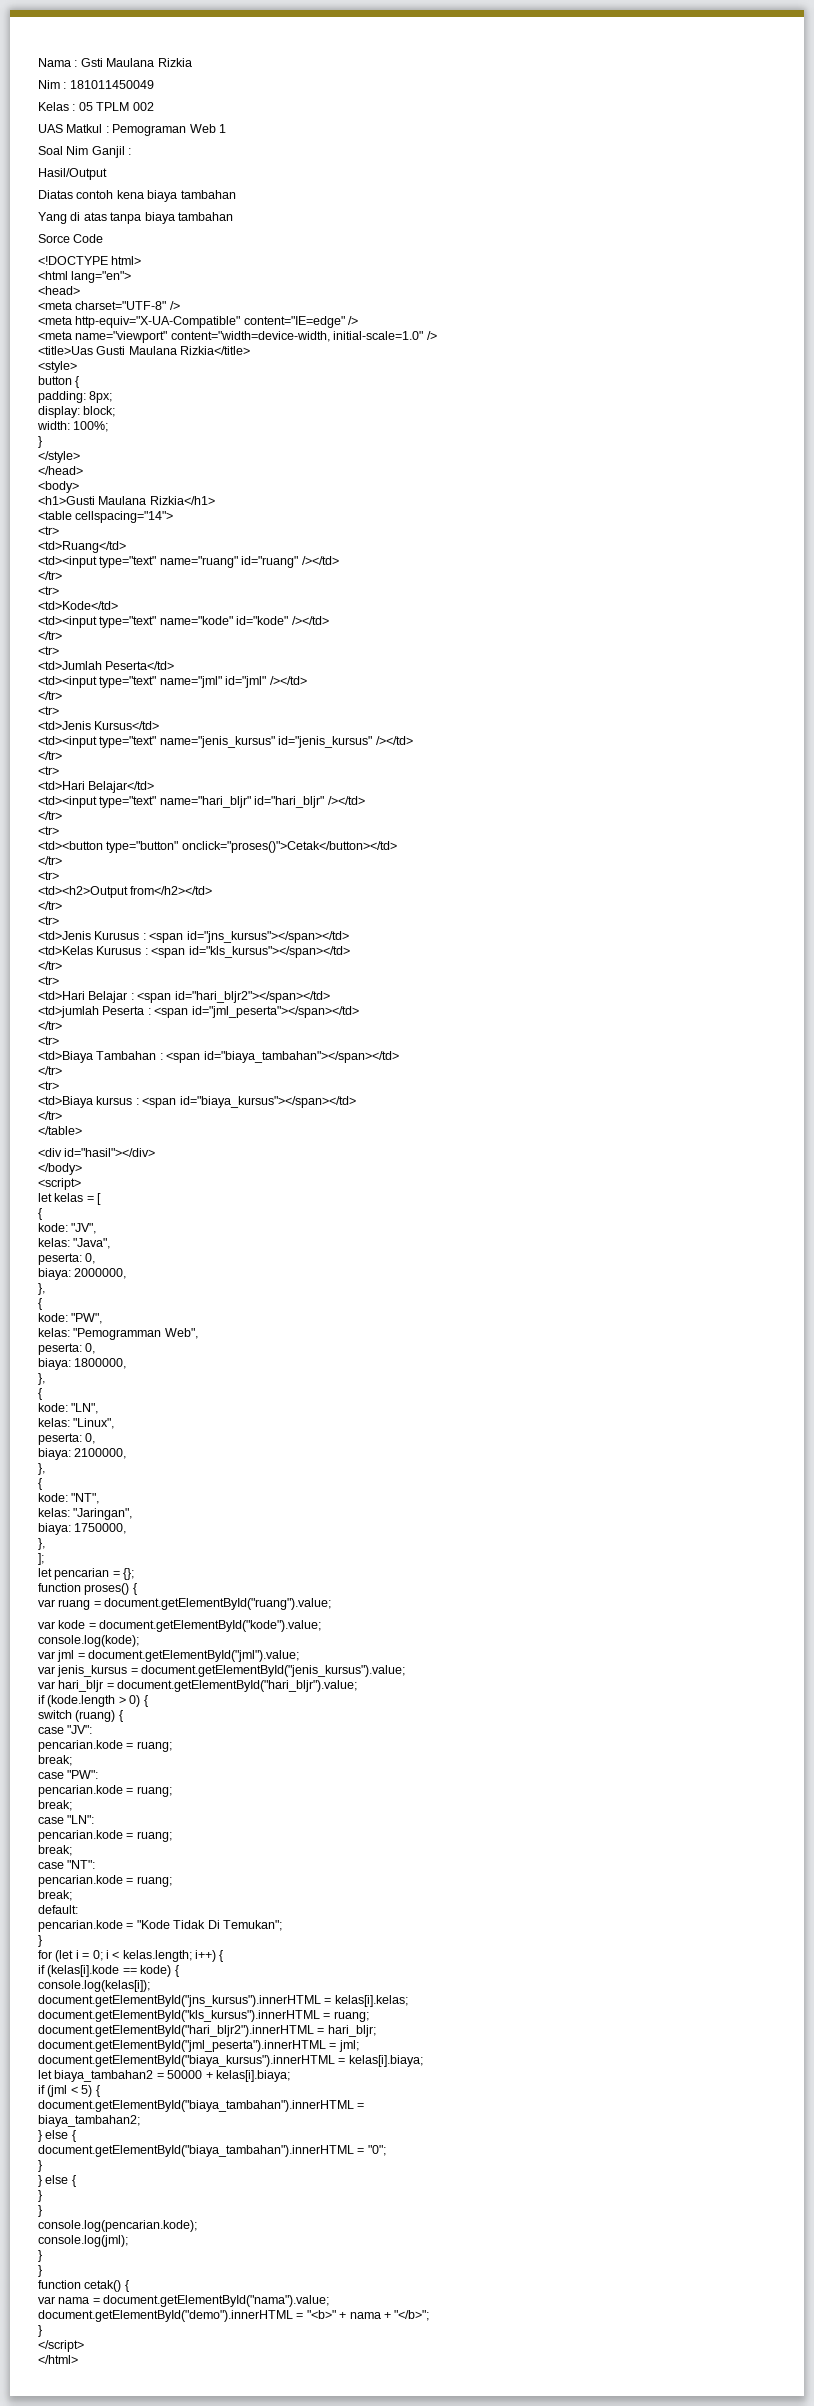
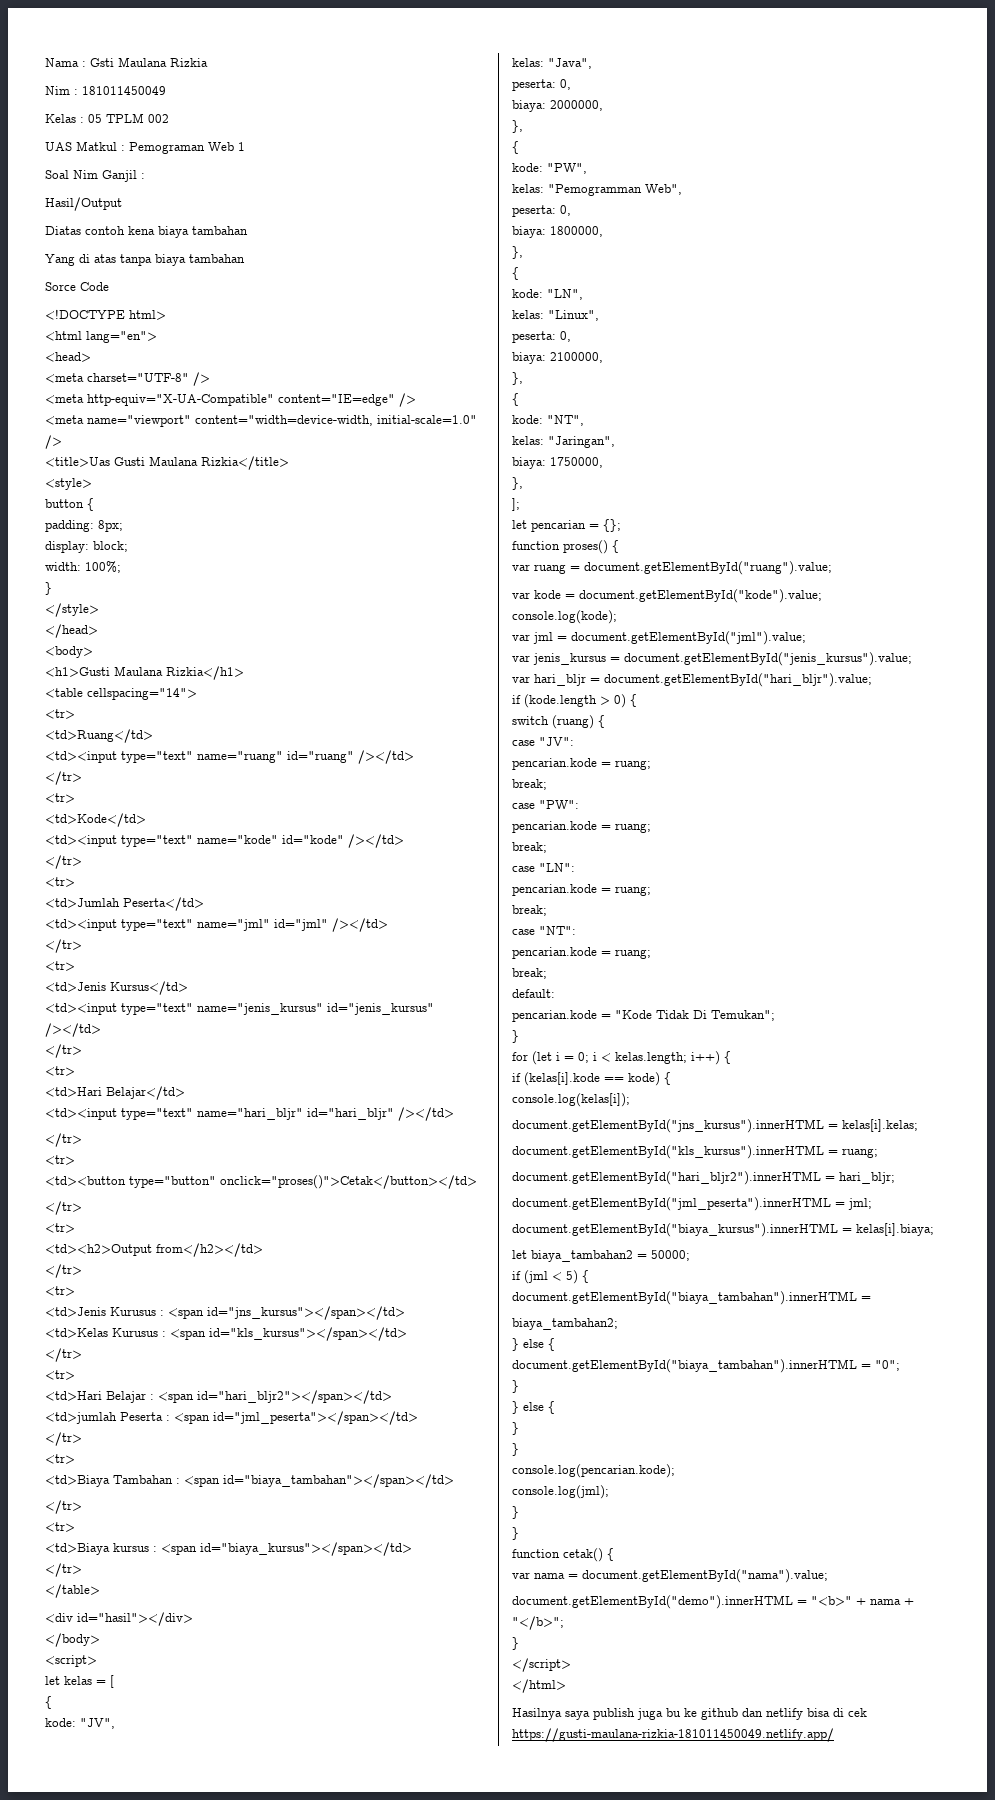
- let biaya_tambahan2 = 50000 + kelas[i].biaya;
+ let biaya_tambahan2 = 50000;
+ Hasilnya saya publish juga bu ke github dan netlify bisa di cek https://gusti-maulana-rizkia-181011450049.netlify.app/

